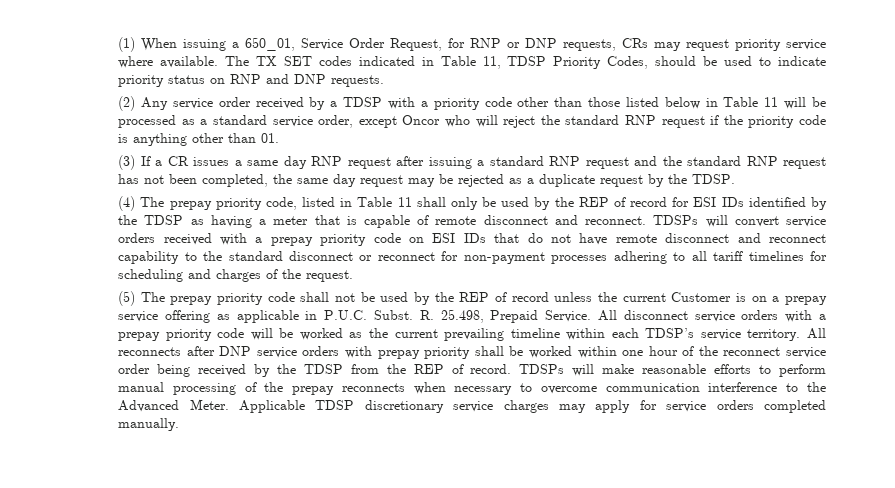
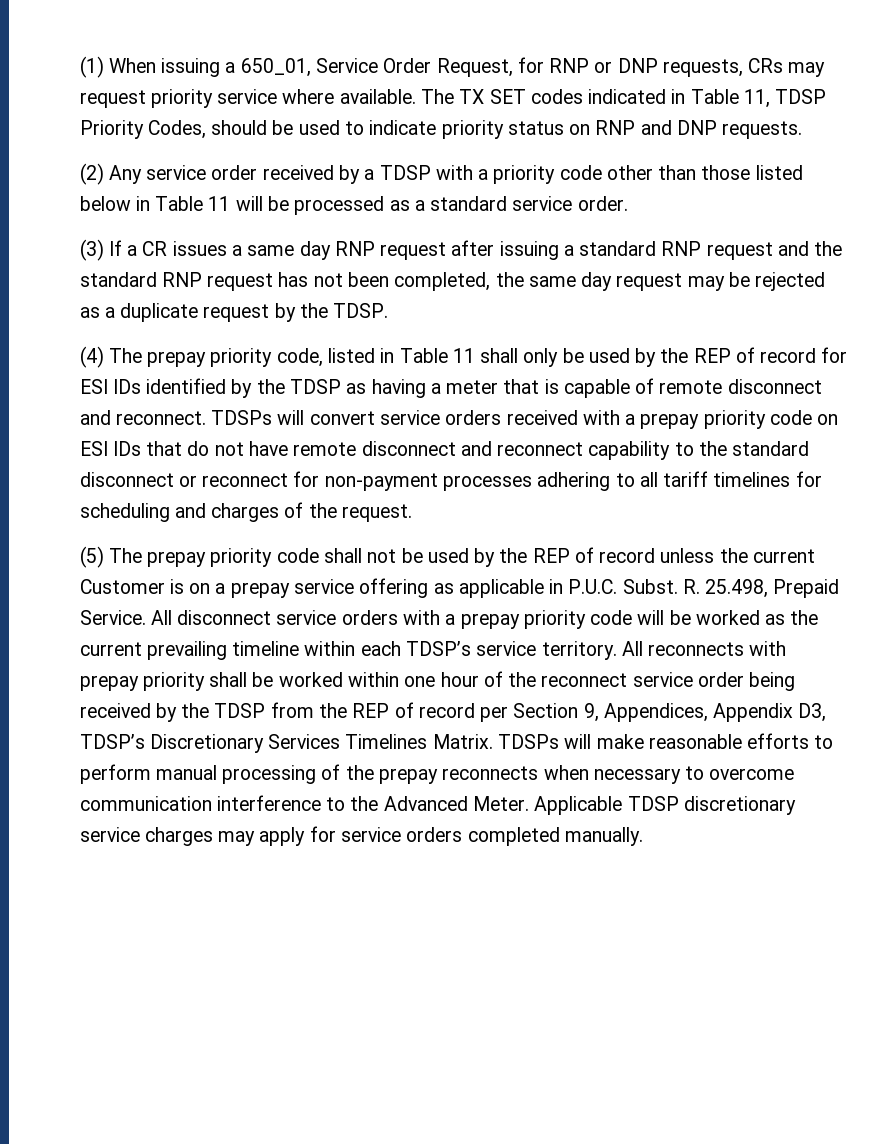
- (2) Any service order received by a TDSP with a priority code other than those listed below in Table 11 will be processed as a standard service order, except Oncor who will reject the standard RNP request if the priority code is anything other than 01.
+ (2) Any service order received by a TDSP with a priority code other than those listed below in Table 11 will be processed as a standard service order.
- All reconnects after DNP service orders with prepay priority shall be worked within one hour of the reconnect service order being received by the TDSP from the REP of record.
+ All reconnects with prepay priority shall be worked within one hour of the reconnect service order being received by the TDSP from the REP of record per Section 9, Appendices, Appendix D3, TDSP’s Discretionary Services Timelines Matrix.

